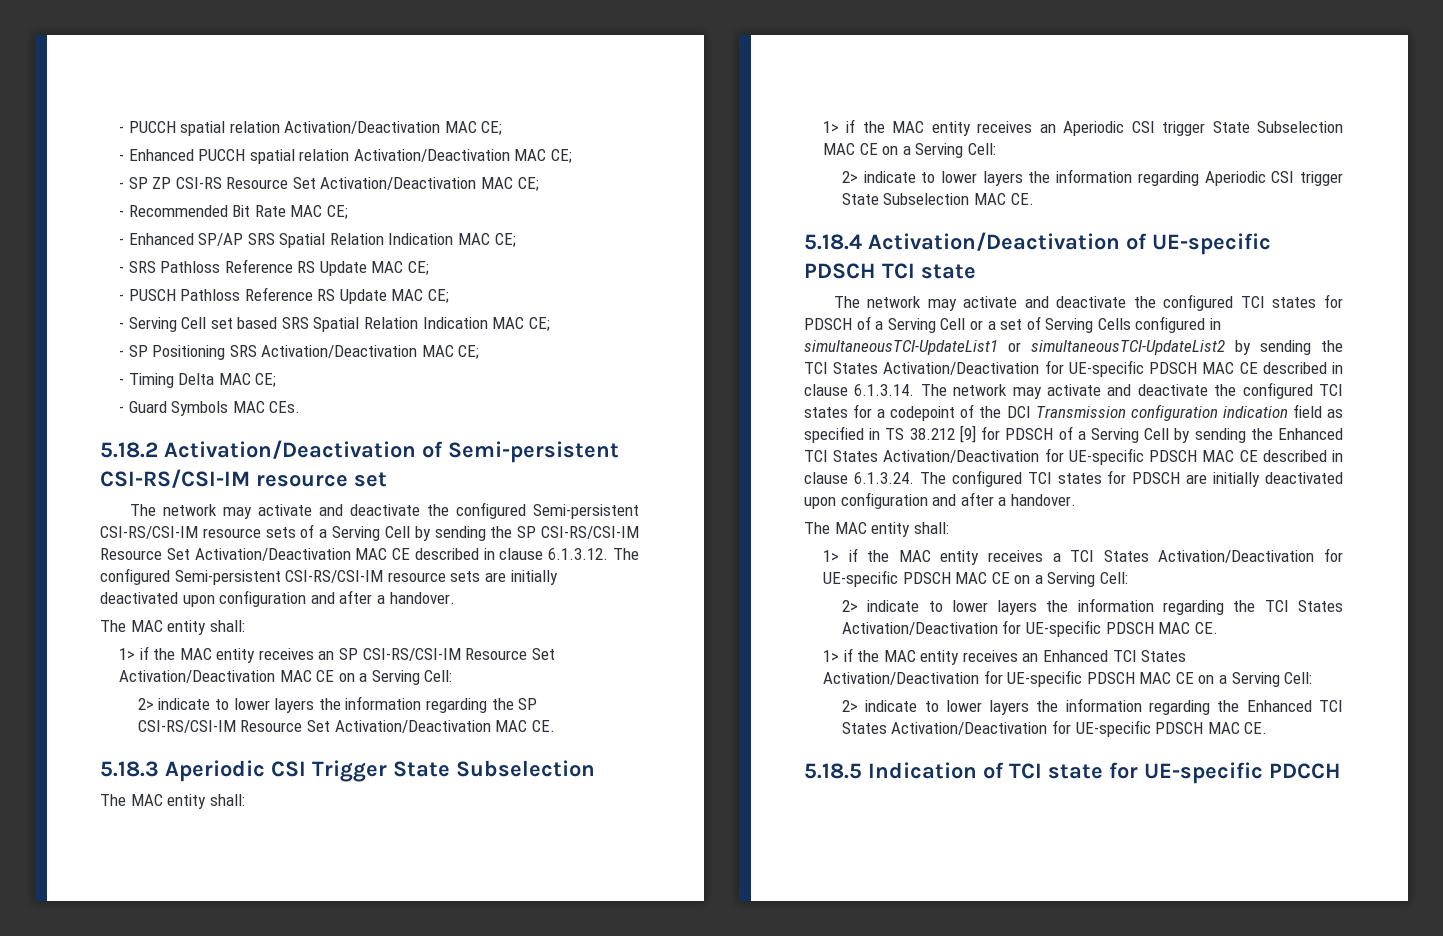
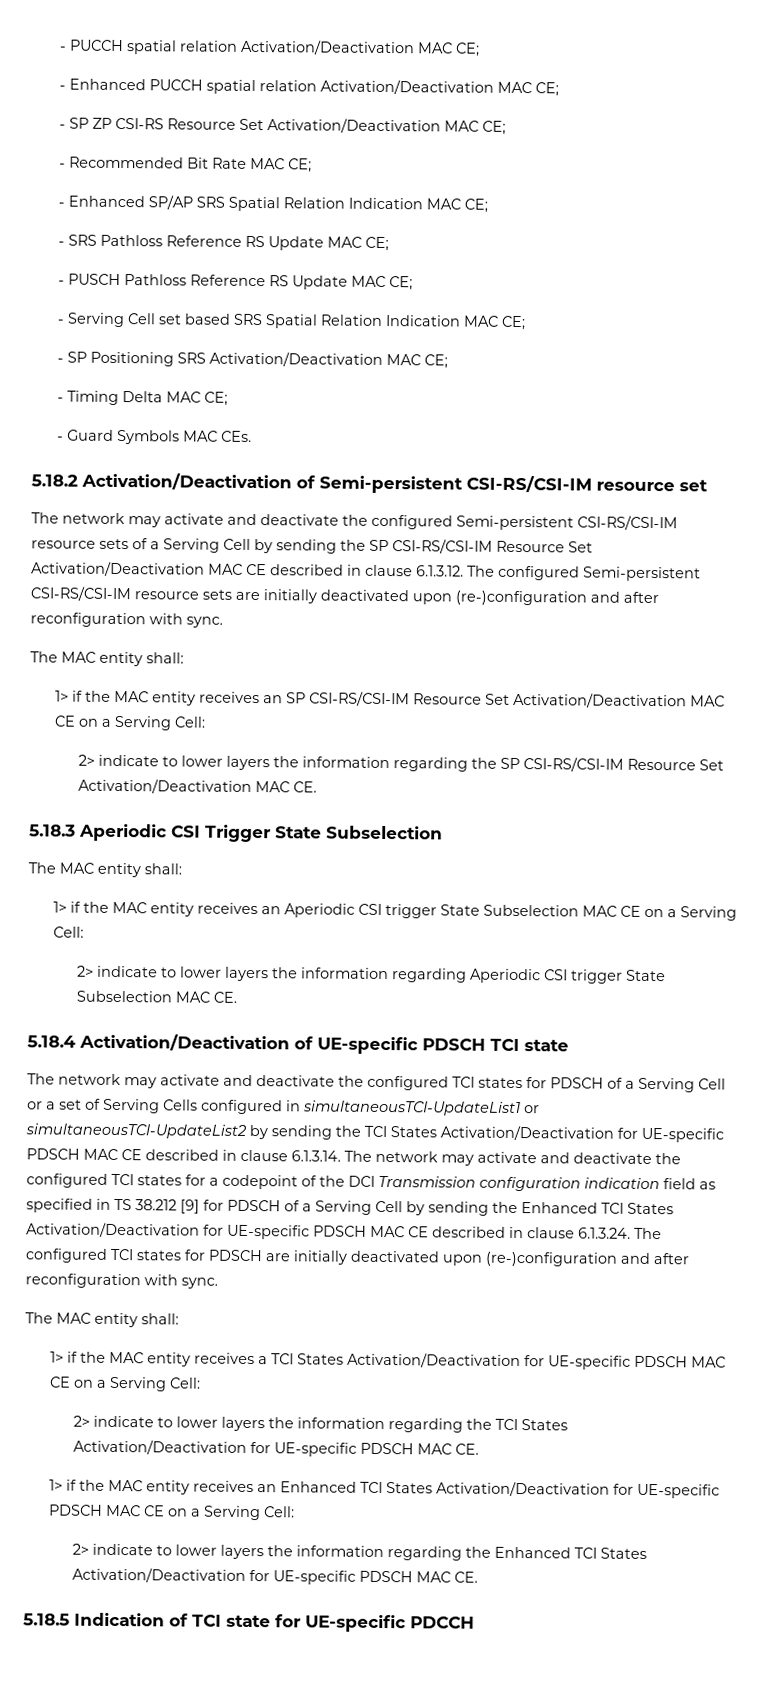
- The network may activate and deactivate the configured Semi-persistent CSI-RS/CSI-IM resource sets of a Serving Cell by sending the SP CSI-RS/CSI-IM Resource Set Activation/Deactivation MAC CE described in clause 6.1.3.12. The configured Semi-persistent CSI-RS/CSI-IM resource sets are initially deactivated upon configuration and after a handover.
+ The network may activate and deactivate the configured Semi-persistent CSI-RS/CSI-IM resource sets of a Serving Cell by sending the SP CSI-RS/CSI-IM Resource Set Activation/Deactivation MAC CE described in clause 6.1.3.12. The configured Semi-persistent CSI-RS/CSI-IM resource sets are initially deactivated upon (re-)configuration and after reconfiguration with sync.
- The network may activate and deactivate the configured TCI states for PDSCH of a Serving Cell or a set of Serving Cells configured in simultaneousTCI-UpdateList1 or simultaneousTCI-UpdateList2 by sending the TCI States Activation/Deactivation for UE-specific PDSCH MAC CE described in clause 6.1.3.14. The network may activate and deactivate the configured TCI states for a codepoint of the DCI Transmission configuration indication field as specified in TS 38.212 [9] for PDSCH of a Serving Cell by sending the Enhanced TCI States Activation/Deactivation for UE-specific PDSCH MAC CE described in clause 6.1.3.24. The configured TCI states for PDSCH are initially deactivated upon configuration and after a handover.
+ The network may activate and deactivate the configured TCI states for PDSCH of a Serving Cell or a set of Serving Cells configured in simultaneousTCI-UpdateList1 or simultaneousTCI-UpdateList2 by sending the TCI States Activation/Deactivation for UE-specific PDSCH MAC CE described in clause 6.1.3.14. The network may activate and deactivate the configured TCI states for a codepoint of the DCI Transmission configuration indication field as specified in TS 38.212 [9] for PDSCH of a Serving Cell by sending the Enhanced TCI States Activation/Deactivation for UE-specific PDSCH MAC CE described in clause 6.1.3.24. The configured TCI states for PDSCH are initially deactivated upon (re-)configuration and after reconfiguration with sync.

